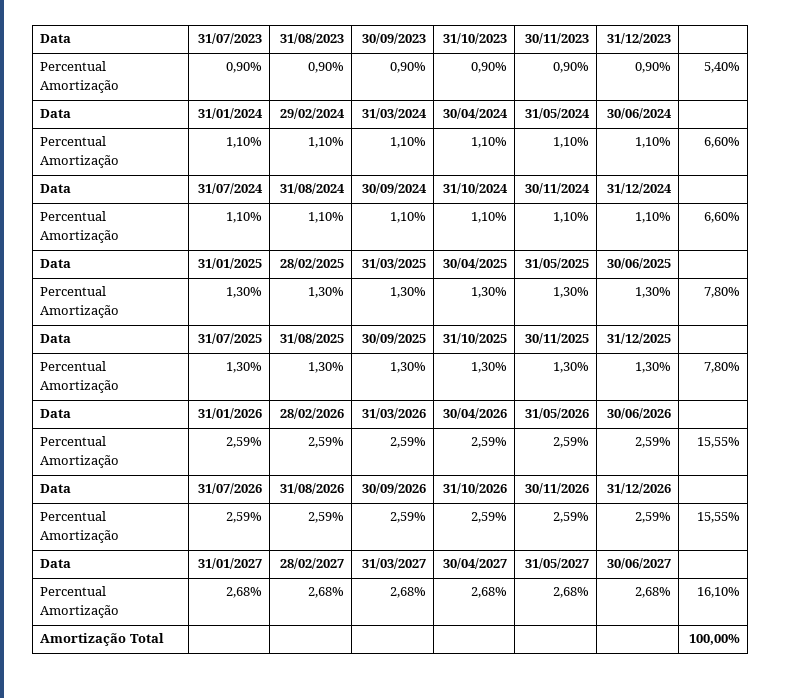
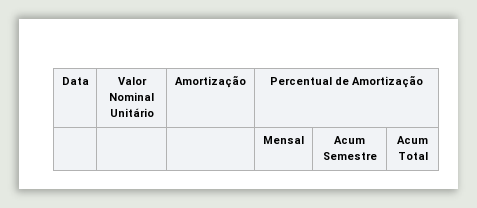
- Data | 31/07/2023 | 31/08/2023 | 30/09/2023 | 31/10/2023 | 30/11/2023 | 31/12/2023 |
- Percentual Amortização | 0,90% | 0,90% | 0,90% | 0,90% | 0,90% | 0,90% | 5,40%
- Data | 31/01/2024 | 29/02/2024 | 31/03/2024 | 30/04/2024 | 31/05/2024 | 30/06/2024 |
- Percentual Amortização | 1,10% | 1,10% | 1,10% | 1,10% | 1,10% | 1,10% | 6,60%
- Data | 31/07/2024 | 31/08/2024 | 30/09/2024 | 31/10/2024 | 30/11/2024 | 31/12/2024 |
- Percentual Amortização | 1,10% | 1,10% | 1,10% | 1,10% | 1,10% | 1,10% | 6,60%
- Data | 31/01/2025 | 28/02/2025 | 31/03/2025 | 30/04/2025 | 31/05/2025 | 30/06/2025 |
- Percentual Amortização | 1,30% | 1,30% | 1,30% | 1,30% | 1,30% | 1,30% | 7,80%
- Data | 31/07/2025 | 31/08/2025 | 30/09/2025 | 31/10/2025 | 30/11/2025 | 31/12/2025 |
- Percentual Amortização | 1,30% | 1,30% | 1,30% | 1,30% | 1,30% | 1,30% | 7,80%
- Data | 31/01/2026 | 28/02/2026 | 31/03/2026 | 30/04/2026 | 31/05/2026 | 30/06/2026 |
- Percentual Amortização | 2,59% | 2,59% | 2,59% | 2,59% | 2,59% | 2,59% | 15,55%
- Data | 31/07/2026 | 31/08/2026 | 30/09/2026 | 31/10/2026 | 30/11/2026 | 31/12/2026 |
- Percentual Amortização | 2,59% | 2,59% | 2,59% | 2,59% | 2,59% | 2,59% | 15,55%
- Data | 31/01/2027 | 28/02/2027 | 31/03/2027 | 30/04/2027 | 31/05/2027 | 30/06/2027 |
- Percentual Amortização | 2,68% | 2,68% | 2,68% | 2,68% | 2,68% | 2,68% | 16,10%
- Amortização Total | | | | | | | 100,00%
+ Data | Valor Nominal Unitário | Amortização | Percentual de Amortização
+ | | | Mensal | Acum Semestre | Acum Total

